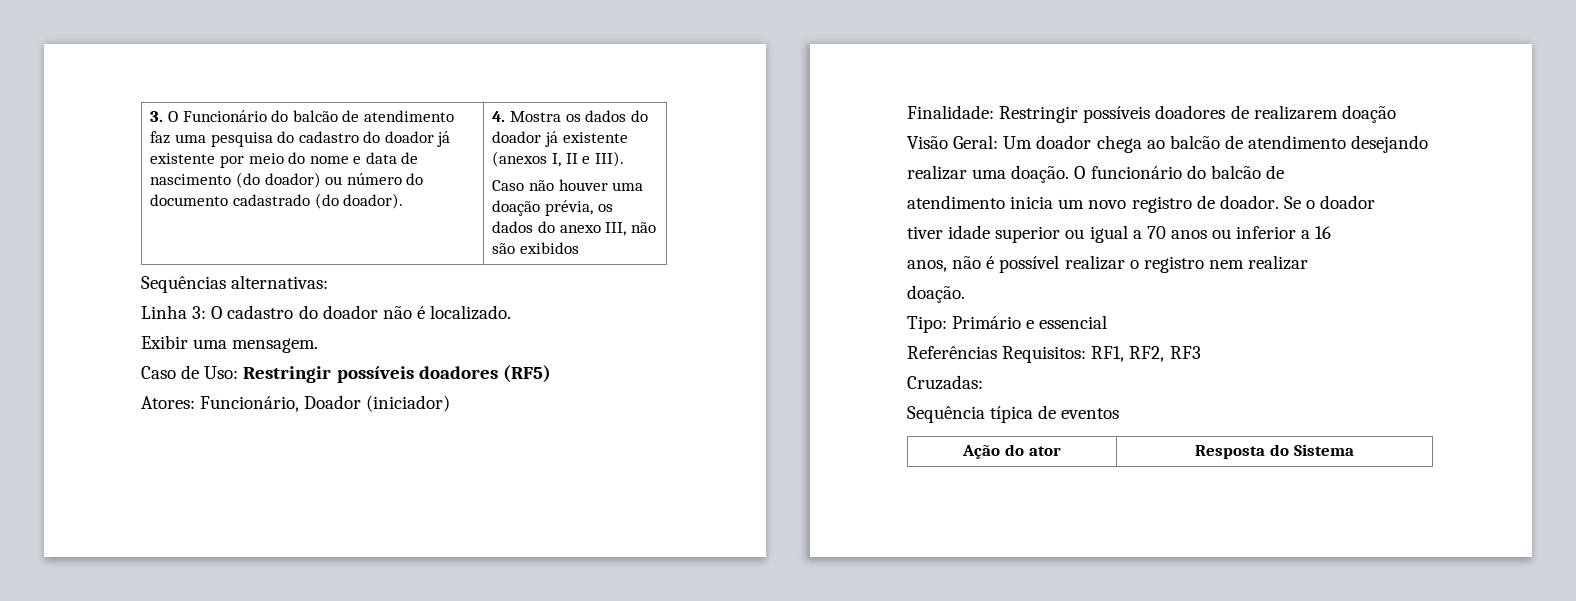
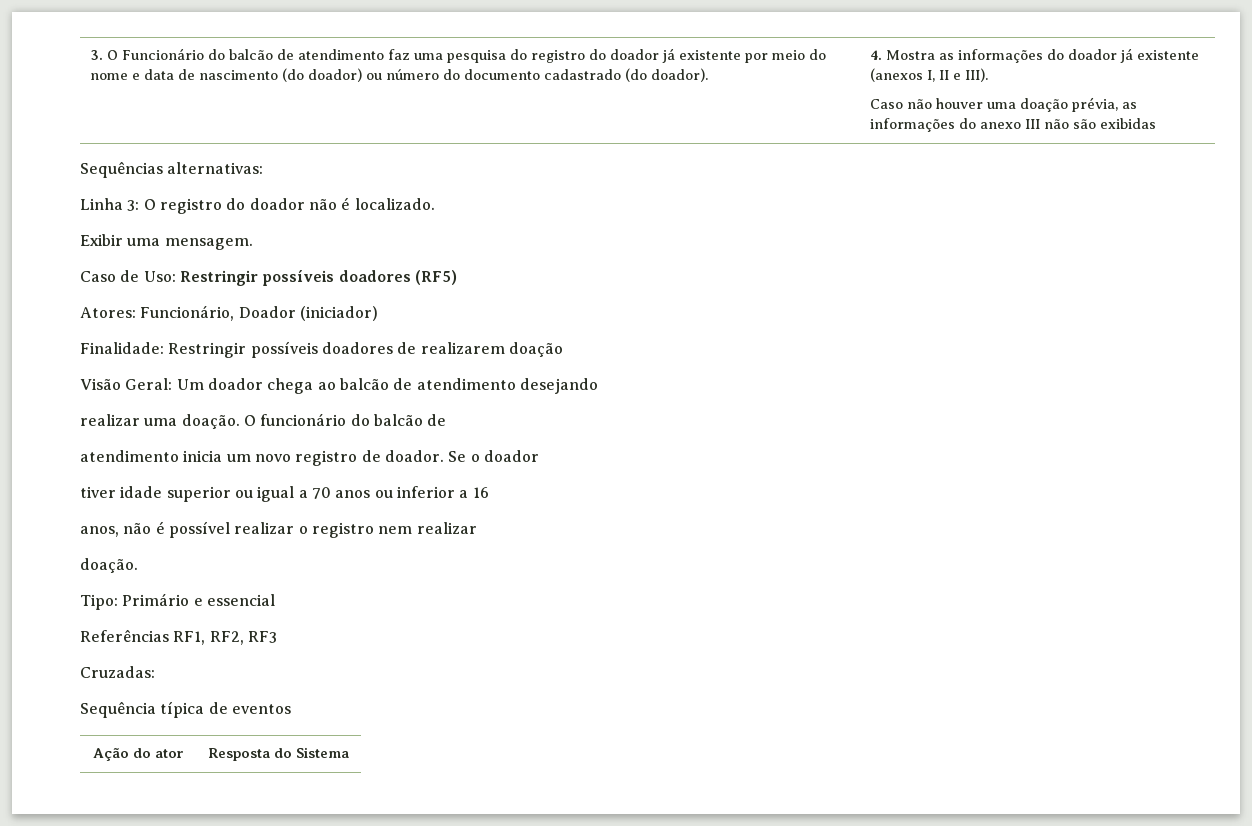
- 3. O Funcionário do balcão de atendimento faz uma pesquisa do cadastro do doador já existente por meio do nome e data de nascimento (do doador) ou número do documento cadastrado (do doador).
+ 3. O Funcionário do balcão de atendimento faz uma pesquisa do registro do doador já existente por meio do nome e data de nascimento (do doador) ou número do documento cadastrado (do doador).
- 4. Mostra os dados do doador já existente (anexos I, II e III).
+ 4. Mostra as informações do doador já existente (anexos I, II e III).
- Caso não houver uma doação prévia, os dados do anexo III, não são exibidos
+ Caso não houver uma doação prévia, as informações do anexo III não são exibidas
- Linha 3: O cadastro do doador não é localizado.
+ Linha 3: O registro do doador não é localizado.
- Referências Requisitos: RF1, RF2, RF3
+ Referências RF1, RF2, RF3

